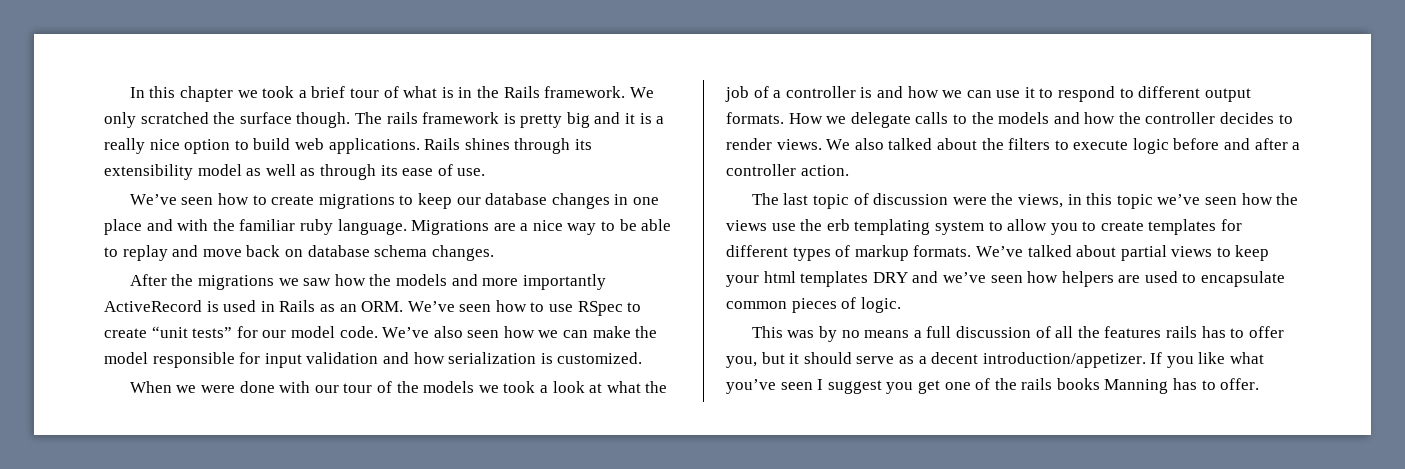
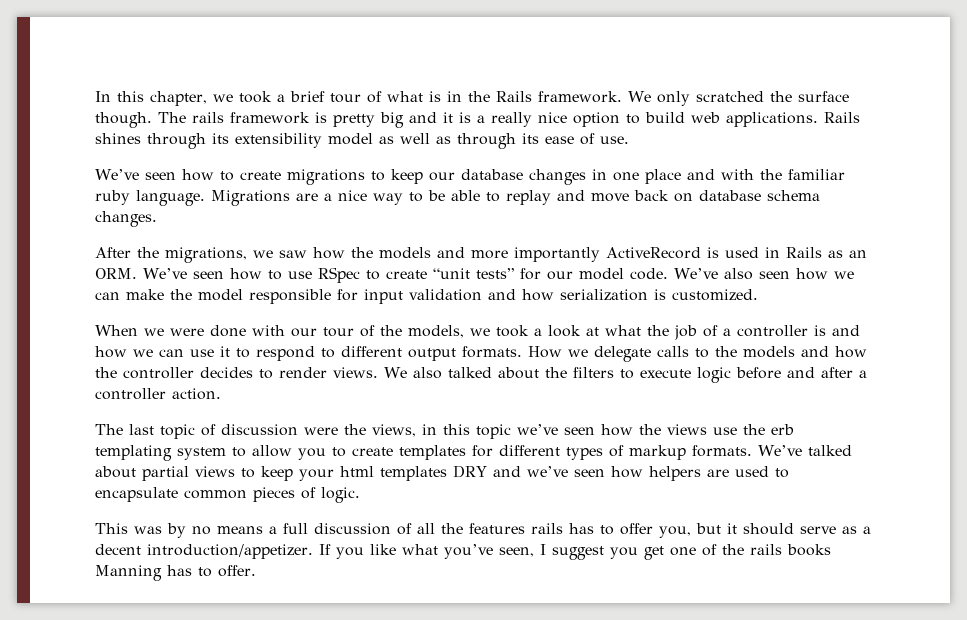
- In this chapter we took a brief tour of what is in the Rails framework.
+ In this chapter, we took a brief tour of what is in the Rails framework.
- After the migrations we saw how the models and more importantly ActiveRecord is used in Rails as an ORM. We’ve seen how to use RSpec to create “unit tests” for our model code.
+ After the migrations, we saw how the models and more importantly ActiveRecord is used in Rails as an ORM. We’ve seen how to use RSpec to create “unit tests” for our model code.
- When we were done with our tour of the models we took a look at what the job of a controller is and how we can use it to respond to different output formats.
+ When we were done with our tour of the models, we took a look at what the job of a controller is and how we can use it to respond to different output formats.
- If you like what you’ve seen I suggest you get one of the rails books Manning has to offer.
+ If you like what you’ve seen, I suggest you get one of the rails books Manning has to offer.

